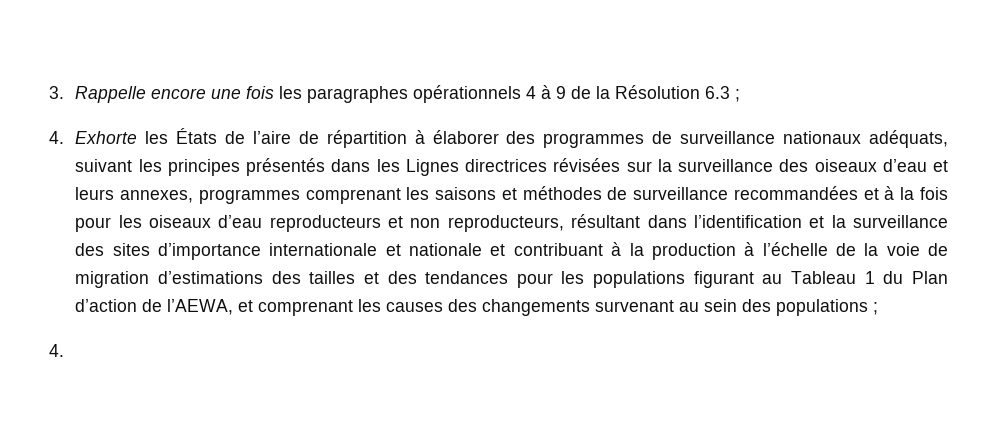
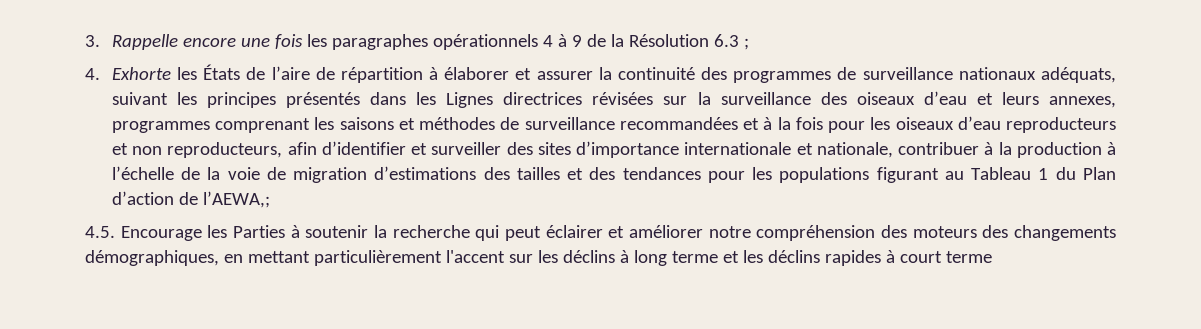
- 4. Exhorte les États de l’aire de répartition à élaborer des programmes de surveillance nationaux adéquats, suivant les principes présentés dans les Lignes directrices révisées sur la surveillance des oiseaux d’eau et leurs annexes, programmes comprenant les saisons et méthodes de surveillance recommandées et à la fois pour les oiseaux d’eau reproducteurs et non reproducteurs, résultant dans l’identification et la surveillance des sites d’importance internationale et nationale et contribuant à la production à l’échelle de la voie de migration d’estimations des tailles et des tendances pour les populations figurant au Tableau 1 du Plan d’action de l’AEWA, et comprenant les causes des changements survenant au sein des populations ;
- 4.
+ 4. Exhorte les États de l’aire de répartition à élaborer et assurer la continuité des programmes de surveillance nationaux adéquats, suivant les principes présentés dans les Lignes directrices révisées sur la surveillance des oiseaux d’eau et leurs annexes, programmes comprenant les saisons et méthodes de surveillance recommandées et à la fois pour les oiseaux d’eau reproducteurs et non reproducteurs, afin d’identifier et surveiller des sites d’importance internationale et nationale, contribuer à la production à l’échelle de la voie de migration d’estimations des tailles et des tendances pour les populations figurant au Tableau 1 du Plan d’action de l’AEWA,;
+ 4.5. Encourage les Parties à soutenir la recherche qui peut éclairer et améliorer notre compréhension des moteurs des changements démographiques, en mettant particulièrement l'accent sur les déclins à long terme et les déclins rapides à court terme

